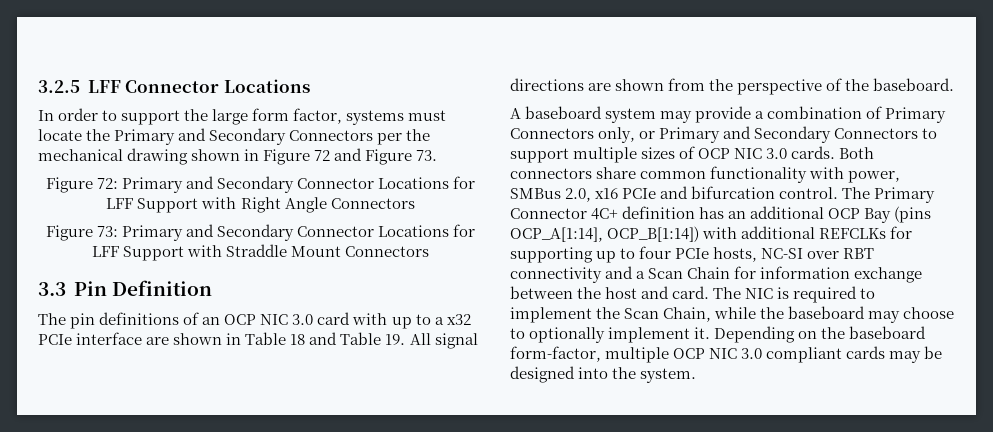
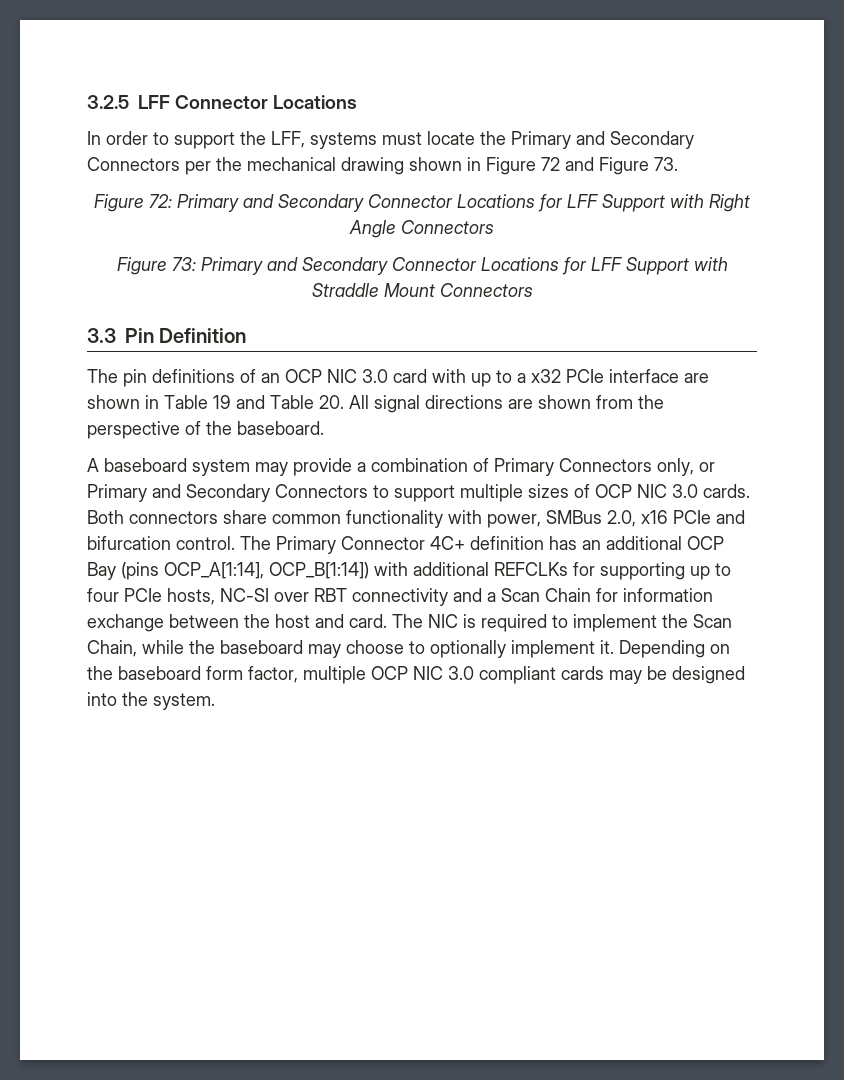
- In order to support the large form factor, systems must locate the Primary and Secondary Connectors per the mechanical drawing shown in Figure 72 and Figure 73.
+ In order to support the LFF, systems must locate the Primary and Secondary Connectors per the mechanical drawing shown in Figure 72 and Figure 73.
- The pin definitions of an OCP NIC 3.0 card with up to a x32 PCIe interface are shown in Table 18 and Table 19. All signal directions are shown from the perspective of the baseboard.
+ The pin definitions of an OCP NIC 3.0 card with up to a x32 PCIe interface are shown in Table 19 and Table 20. All signal directions are shown from the perspective of the baseboard.
- Depending on the baseboard form-factor, multiple OCP NIC 3.0 compliant cards may be designed into the system.
+ Depending on the baseboard form factor, multiple OCP NIC 3.0 compliant cards may be designed into the system.

